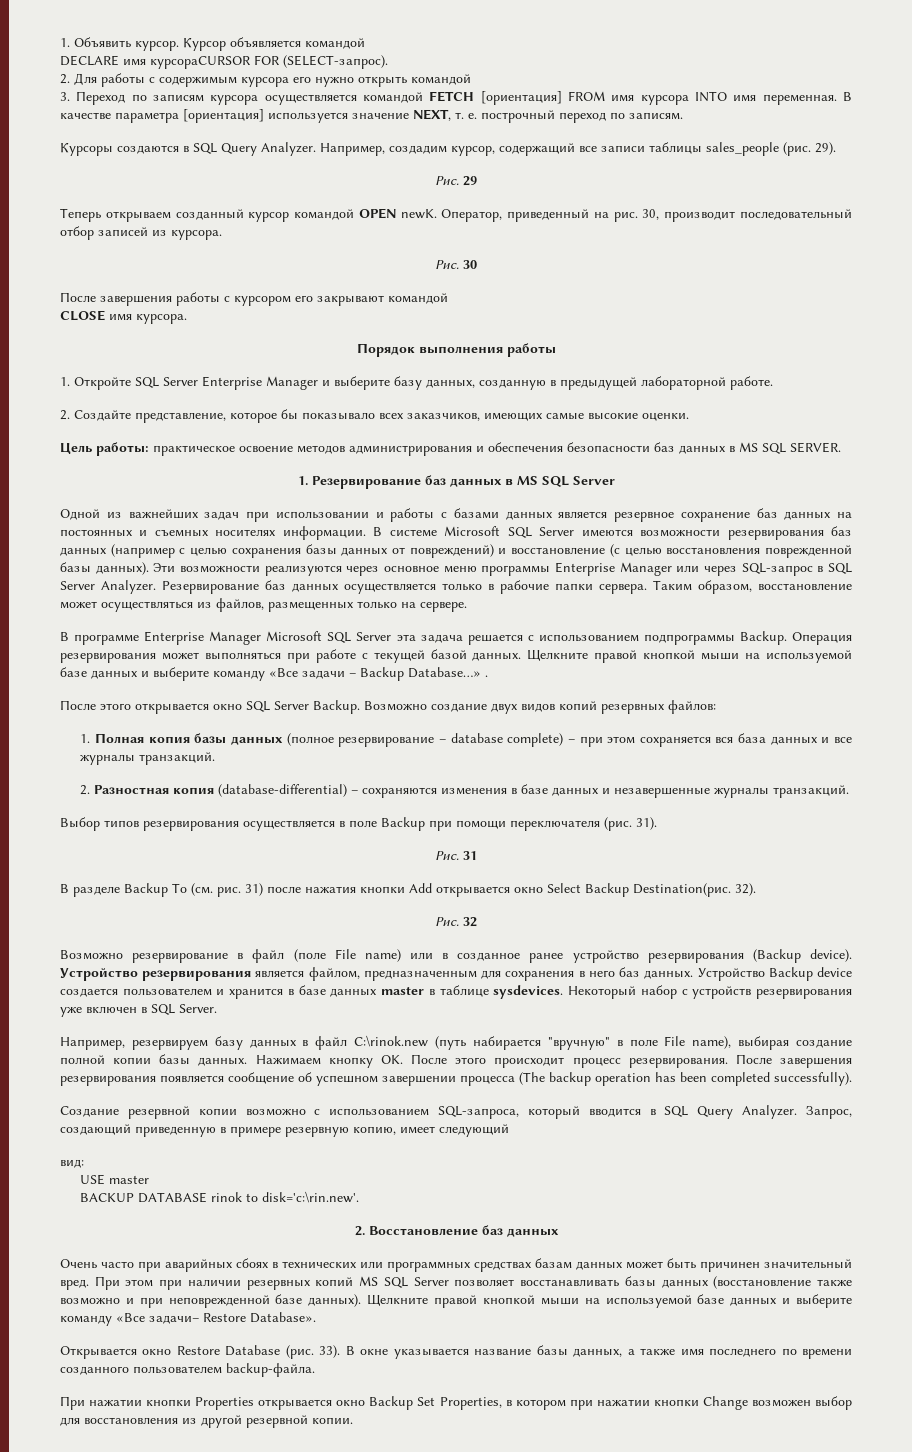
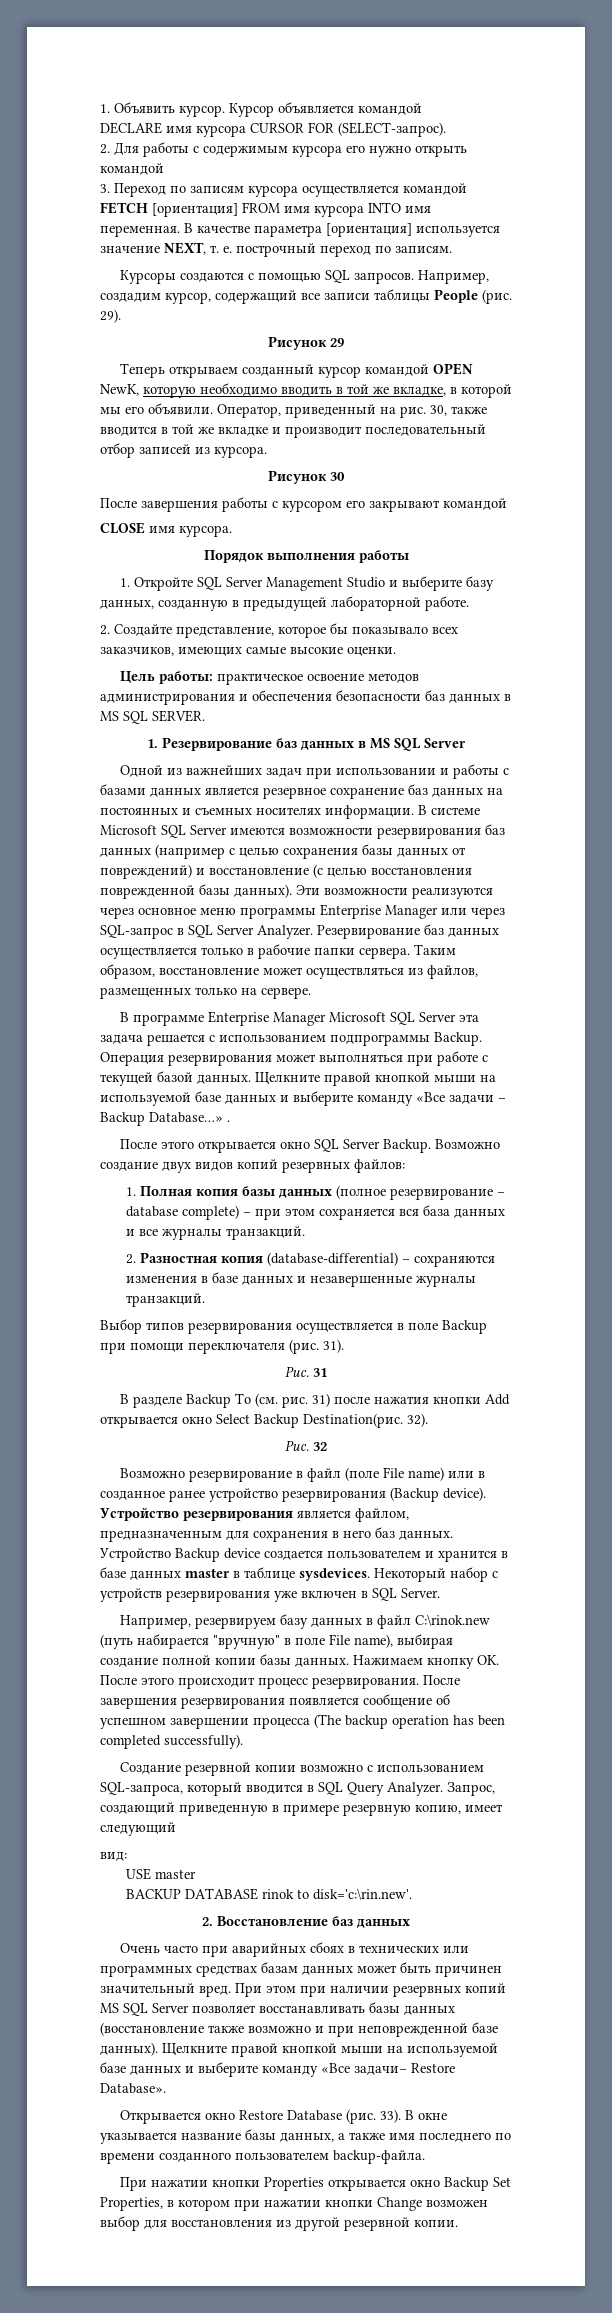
- DECLARE имя курсораCURSOR FOR (SELECT-запрос).
+ DECLARE имя курсора CURSOR FOR (SELECT-запрос).
- Курсоры создаются в SQL Query Analyzer.
+ Курсоры создаются с помощью SQL запросов.
- Например, создадим курсор, содержащий все записи таблицы sales_people (рис.
+ Например, создадим курсор, содержащий все записи таблицы People (рис.
- Рис. 29
+ Рисунок 29
- Теперь открываем созданный курсор командой OPEN newK.
+ Теперь открываем созданный курсор командой OPEN NewK, которую необходимо вводить в той же вкладке, в которой мы его объявили.
- 30, производит последовательный отбор записей из курсора.
+ 30, также вводится в той же вкладке и производит последовательный отбор записей из курсора.
- Рис. 30
+ Рисунок 30
- 1. Откройте SQL Server Enterprise Manager и выберите базу данных, созданную в предыдущей лабораторной работе.
+ 1. Откройте SQL Server Management Studio и выберите базу данных, созданную в предыдущей лабораторной работе.

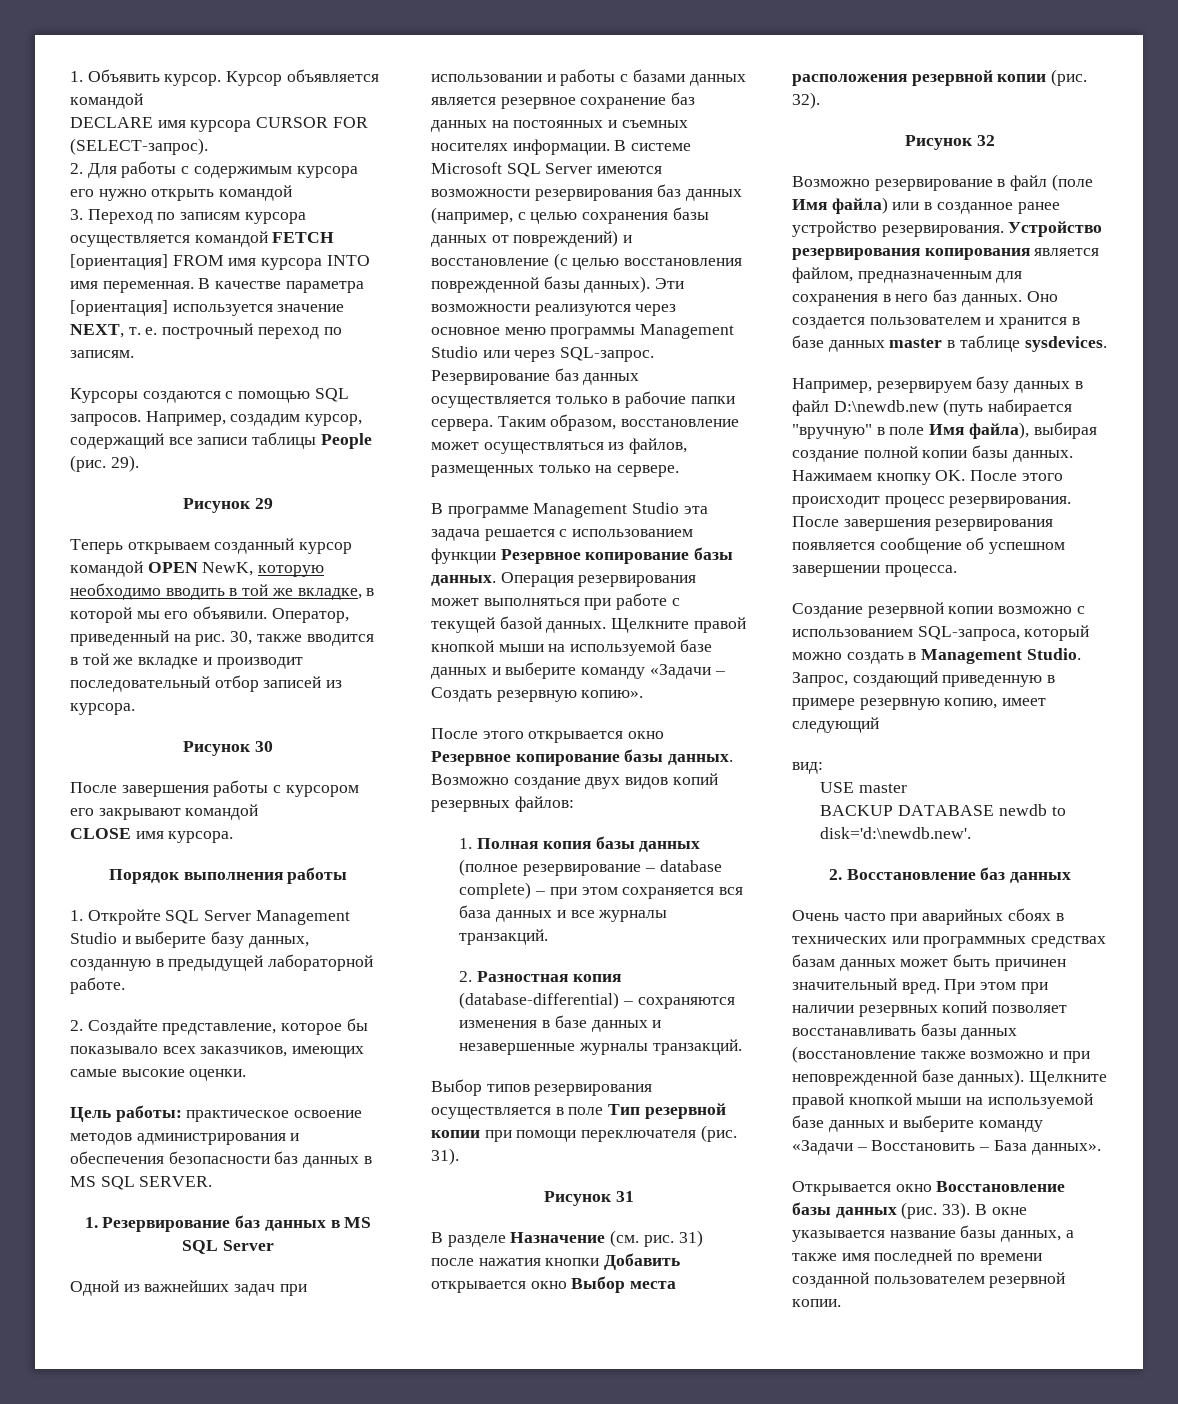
- В системе Microsoft SQL Server имеются возможности резервирования баз данных (например с целью сохранения базы данных от повреждений) и восстановление (с целью восстановления поврежденной базы данных).
+ В системе Microsoft SQL Server имеются возможности резервирования баз данных (например, с целью сохранения базы данных от повреждений) и восстановление (с целью восстановления поврежденной базы данных).
- Эти возможности реализуются через основное меню программы Enterprise Manager или через SQL-запрос в SQL Server Analyzer.
+ Эти возможности реализуются через основное меню программы Management Studio или через SQL-запрос.
- В программе Enterprise Manager Microsoft SQL Server эта задача решается с использованием подпрограммы Backup.
+ В программе Management Studio эта задача решается с использованием функции Резервное копирование базы данных.
- Щелкните правой кнопкой мыши на используемой базе данных и выберите команду «Все задачи – Backup Database…» .
+ Щелкните правой кнопкой мыши на используемой базе данных и выберите команду «Задачи – Создать резервную копию».
- После этого открывается окно SQL Server Backup.
+ После этого открывается окно Резервное копирование базы данных.
- Выбор типов резервирования осуществляется в поле Backup при помощи переключателя (рис.
+ Выбор типов резервирования осуществляется в поле Тип резервной копии при помощи переключателя (рис.
- Рис. 31
+ Рисунок 31
- В разделе Backup To (см. рис.
+ В разделе Назначение (см. рис.
- 31) после нажатия кнопки Add открывается окно Select Backup Destination(рис.
+ 31) после нажатия кнопки Добавить открывается окно Выбор места расположения резервной копии (рис.
- Рис. 32
+ Рисунок 32
- Возможно резервирование в файл (поле File name) или в созданное ранее устройство резервирования (Backup device).
+ Возможно резервирование в файл (поле Имя файла) или в созданное ранее устройство резервирования.
- Устройство резервирования является файлом, предназначенным для сохранения в него баз данных.
+ Устройство резервирования копирования является файлом, предназначенным для сохранения в него баз данных.
- Устройство Backup device создается пользователем и хранится в базе данных master в таблице sysdevices. Некоторый набор с устройств резервирования уже включен в SQL Server.
+ Оно создается пользователем и хранится в базе данных master в таблице sysdevices.
- Например, резервируем базу данных в файл C:\rinok.new (путь набирается "вручную" в поле File name), выбирая создание полной копии базы данных.
+ Например, резервируем базу данных в файл D:\newdb.new (путь набирается "вручную" в поле Имя файла), выбирая создание полной копии базы данных.
- После завершения резервирования появляется сообщение об успешном завершении процесса (The backup operation has been completed successfully).
+ После завершения резервирования появляется сообщение об успешном завершении процесса.
- Создание резервной копии возможно с использованием SQL-запроса, который вводится в SQL Query Analyzer.
+ Создание резервной копии возможно с использованием SQL-запроса, который можно создать в Management Studio.
- BACKUP DATABASE rinok to disk='c:\rin.new'.
+ BACKUP DATABASE newdb to disk='d:\newdb.new'.
- При этом при наличии резервных копий MS SQL Server позволяет восстанавливать базы данных (восстановление также возможно и при неповрежденной базе данных).
+ При этом при наличии резервных копий позволяет восстанавливать базы данных (восстановление также возможно и при неповрежденной базе данных).
- Щелкните правой кнопкой мыши на используемой базе данных и выберите команду «Все задачи– Restore Database».
+ Щелкните правой кнопкой мыши на используемой базе данных и выберите команду «Задачи – Восстановить – База данных».
- Открывается окно Restore Database (рис.
+ Открывается окно Восстановление базы данных (рис.
- В окне указывается название базы данных, а также имя последнего по времени созданного пользователем backup-файла.
- При нажатии кнопки Properties открывается окно Backup Set Properties, в котором при нажатии кнопки Change возможен выбор для восстановления из другой резервной копии.
+ В окне указывается название базы данных, а также имя последней по времени созданной пользователем резервной копии.

